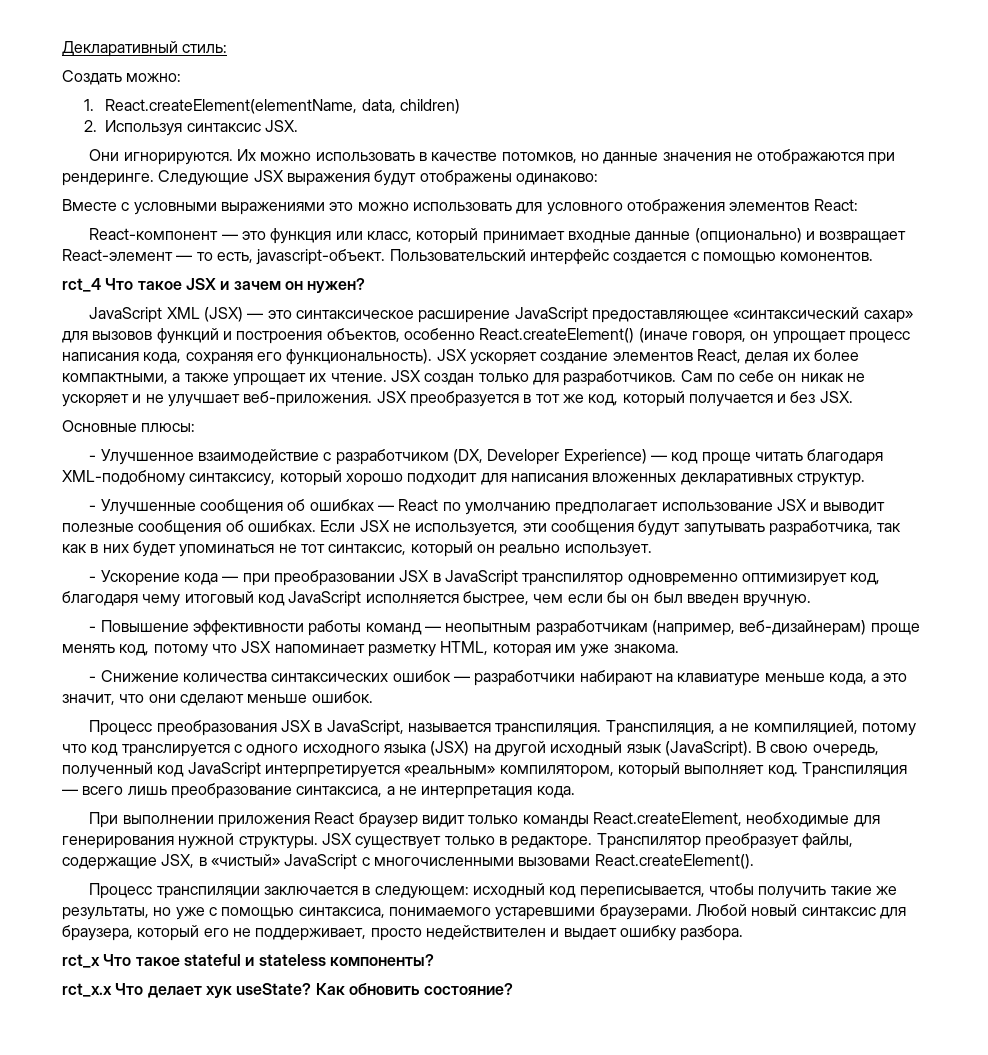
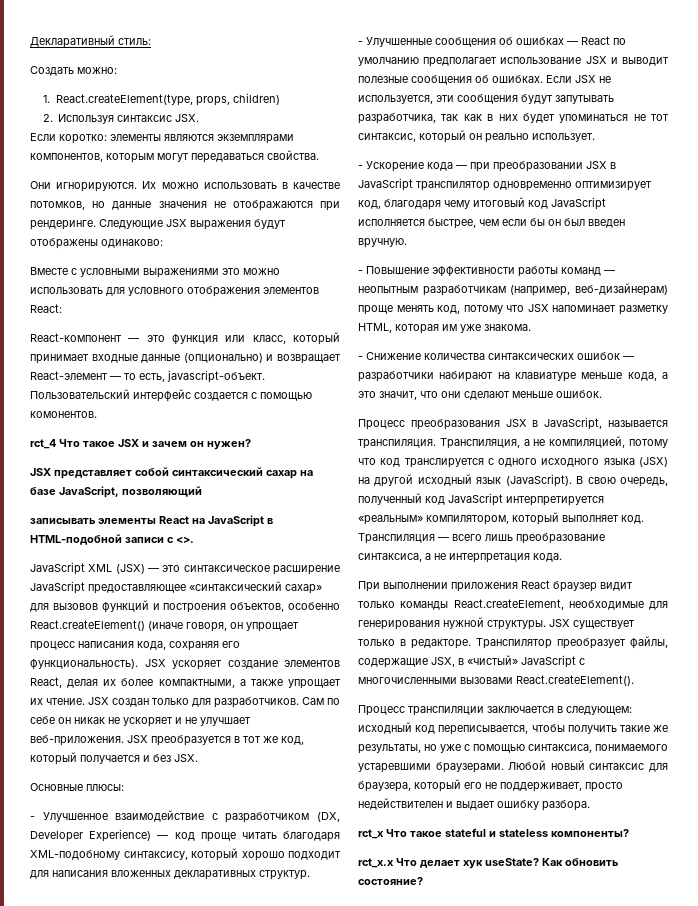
- 1. React.createElement(elementName, data, children)
+ 1. React.createElement(type, props, children)
+ Если коротко: элементы являются экземплярами компонентов, которым могут передаваться свойства.
+ JSX представляет собой синтаксический сахар на базе JavaScript, позволяющий
+ записывать элементы React на JavaScript в HTML-подобной записи с <>.

